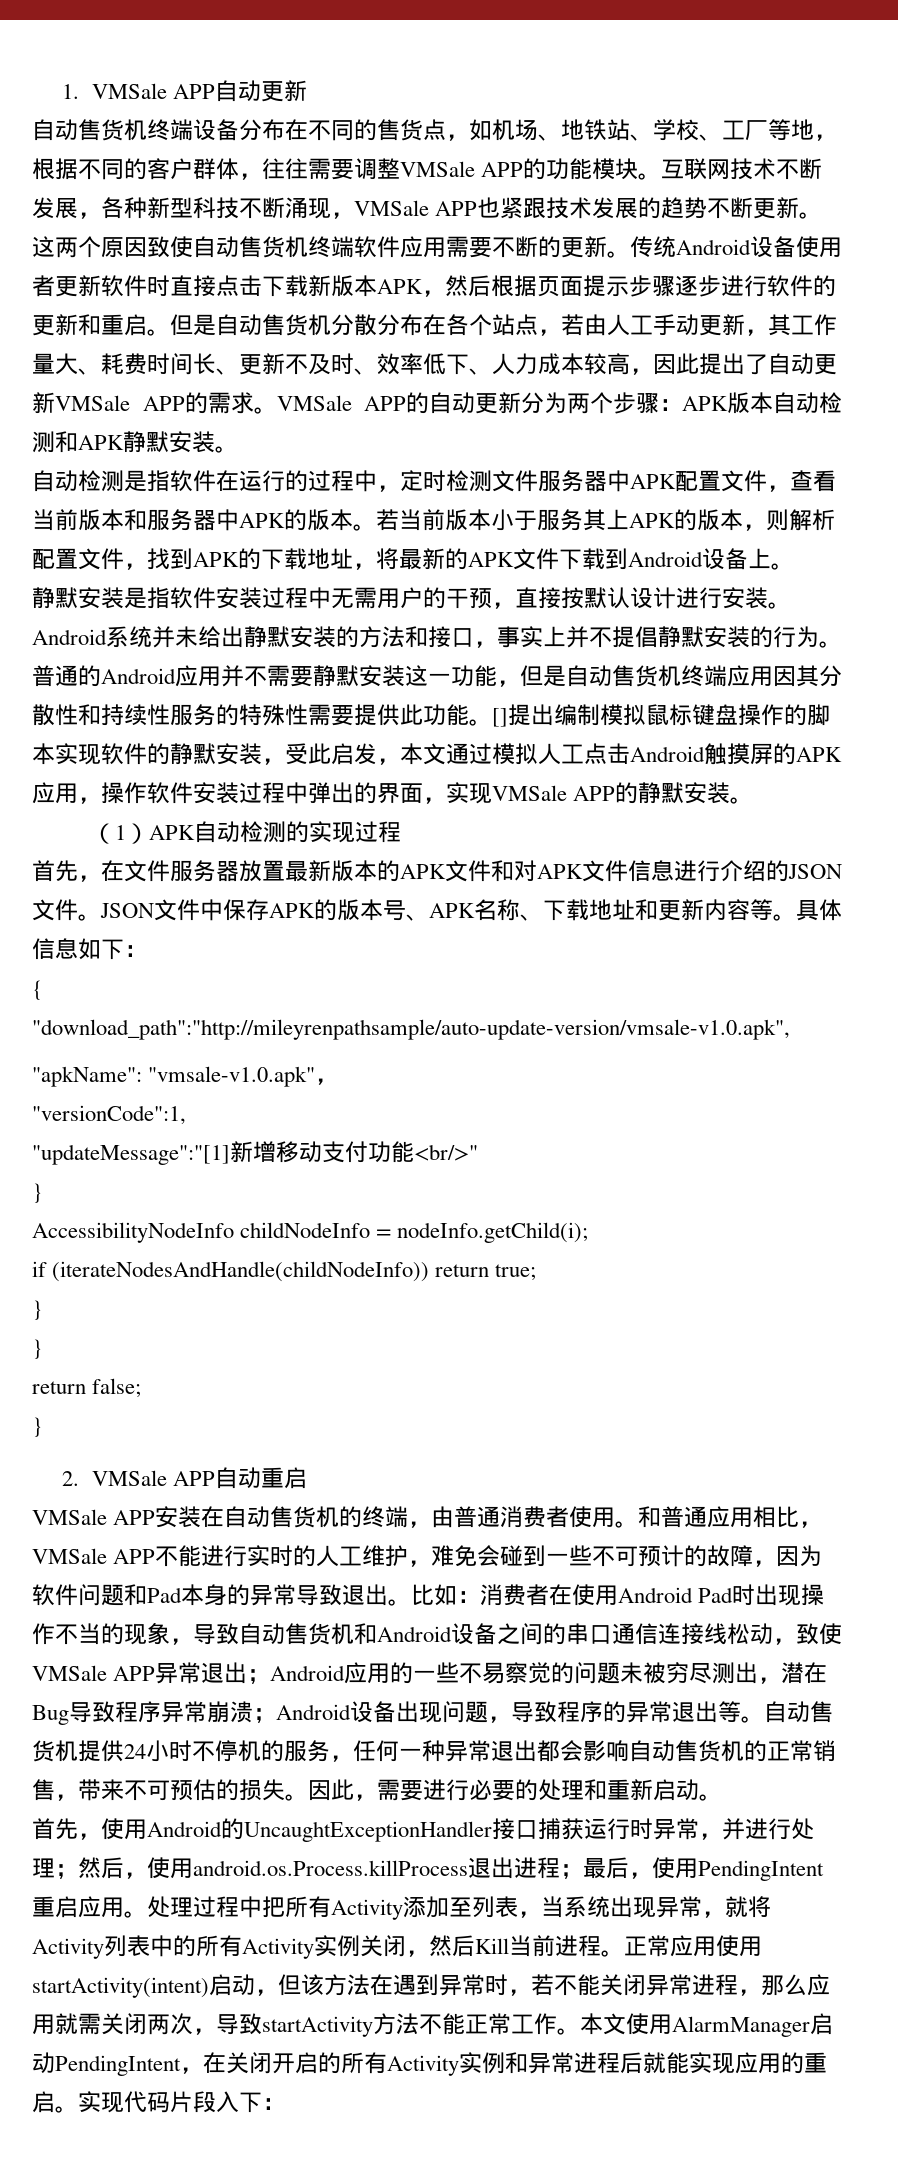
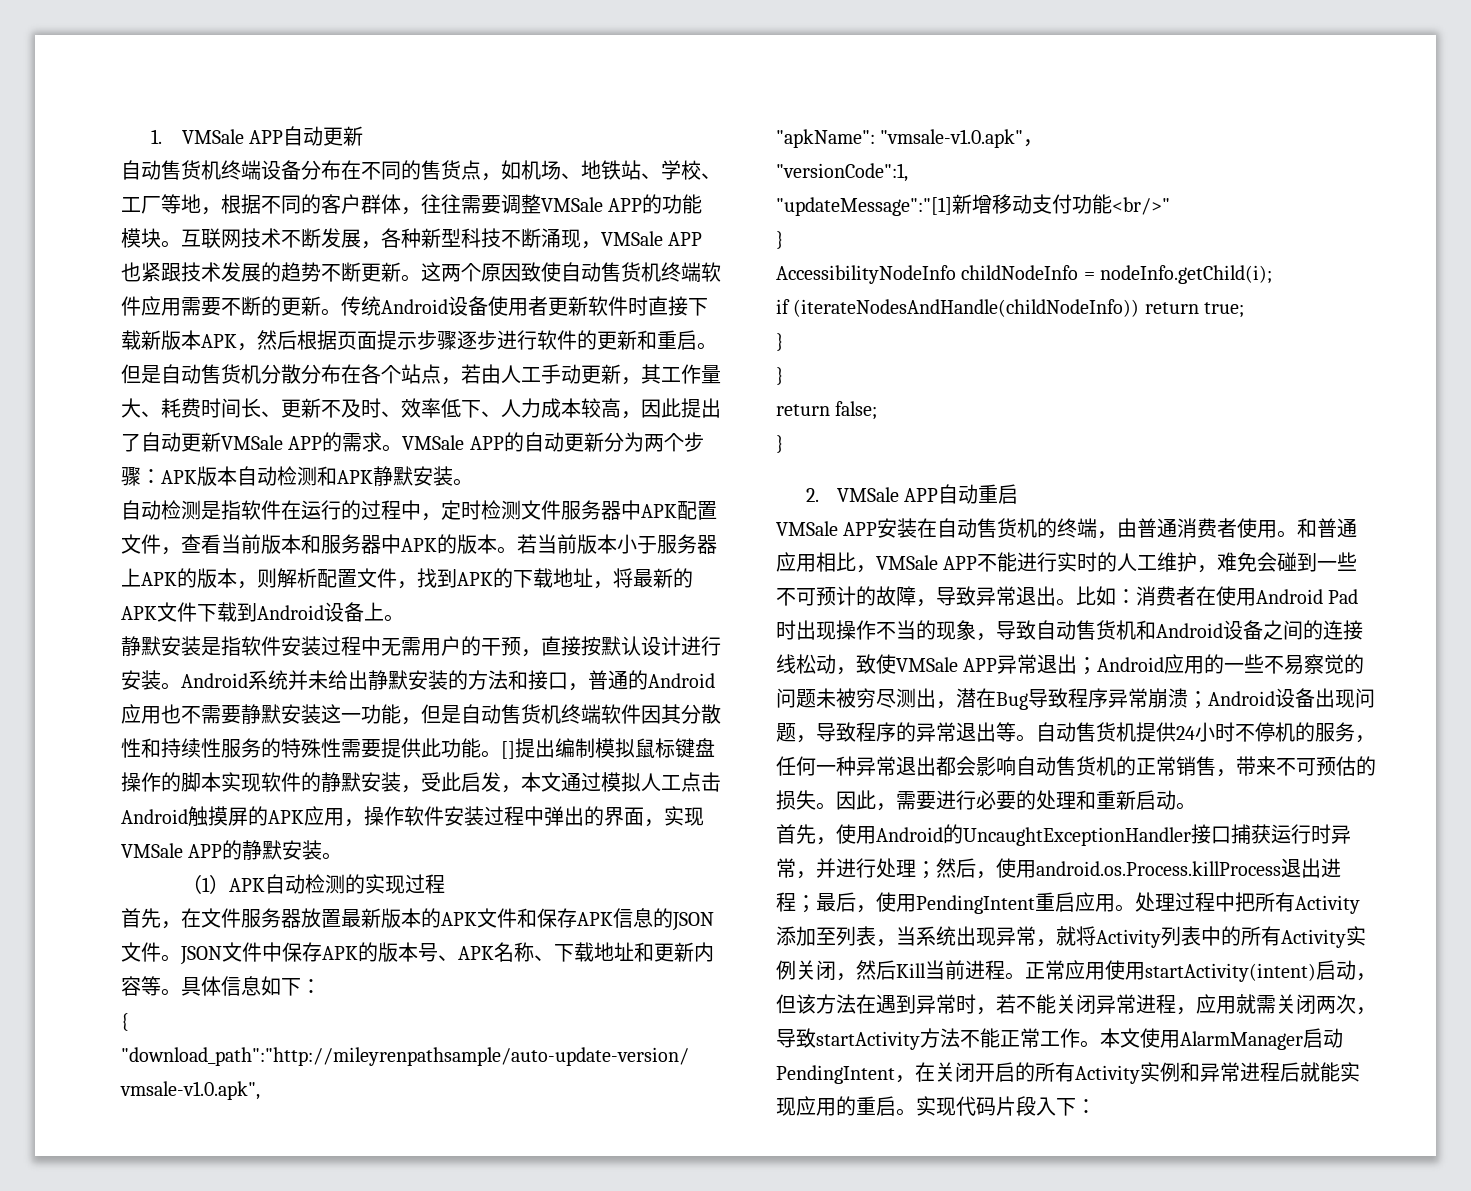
- 传统Android设备使用者更新软件时直接点击下载新版本APK，然后根据页面提示步骤逐步进行软件的更新和重启。
+ 传统Android设备使用者更新软件时直接下载新版本APK，然后根据页面提示步骤逐步进行软件的更新和重启。
- 若当前版本小于服务其上APK的版本，则解析配置文件，找到APK的下载地址，将最新的APK文件下载到Android设备上。
+ 若当前版本小于服务器上APK的版本，则解析配置文件，找到APK的下载地址，将最新的APK文件下载到Android设备上。
- Android系统并未给出静默安装的方法和接口，事实上并不提倡静默安装的行为。普通的Android应用并不需要静默安装这一功能，但是自动售货机终端应用因其分散性和持续性服务的特殊性需要提供此功能。
+ Android系统并未给出静默安装的方法和接口，普通的Android应用也不需要静默安装这一功能，但是自动售货机终端软件因其分散性和持续性服务的特殊性需要提供此功能。
- 首先，在文件服务器放置最新版本的APK文件和对APK文件信息进行介绍的JSON文件。
+ 首先，在文件服务器放置最新版本的APK文件和保存APK信息的JSON文件。
- 和普通应用相比，VMSale APP不能进行实时的人工维护，难免会碰到一些不可预计的故障，因为软件问题和Pad本身的异常导致退出。
+ 和普通应用相比，VMSale APP不能进行实时的人工维护，难免会碰到一些不可预计的故障，导致异常退出。
- 比如：消费者在使用Android Pad时出现操作不当的现象，导致自动售货机和Android设备之间的串口通信连接线松动，致使VMSale APP异常退出；Android应用的一些不易察觉的问题未被穷尽测出，潜在Bug导致程序异常崩溃；Android设备出现问题，导致程序的异常退出等。
+ 比如：消费者在使用Android Pad时出现操作不当的现象，导致自动售货机和Android设备之间的连接线松动，致使VMSale APP异常退出；Android应用的一些不易察觉的问题未被穷尽测出，潜在Bug导致程序异常崩溃；Android设备出现问题，导致程序的异常退出等。
- 正常应用使用startActivity(intent)启动，但该方法在遇到异常时，若不能关闭异常进程，那么应用就需关闭两次，导致startActivity方法不能正常工作。
+ 正常应用使用startActivity(intent)启动，但该方法在遇到异常时，若不能关闭异常进程，应用就需关闭两次，导致startActivity方法不能正常工作。

